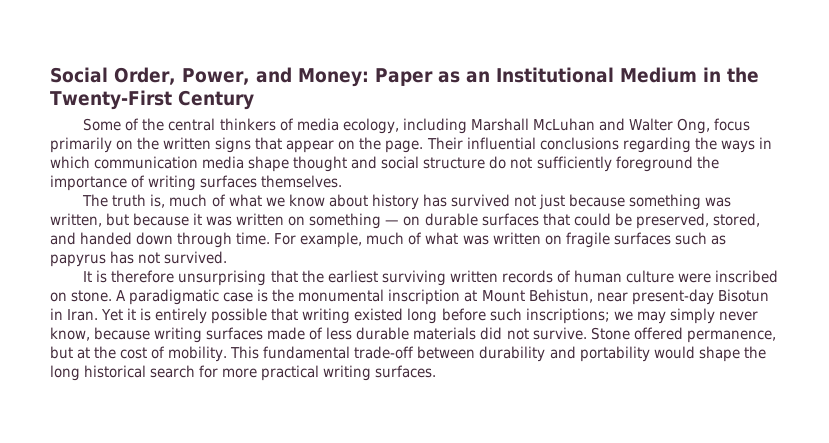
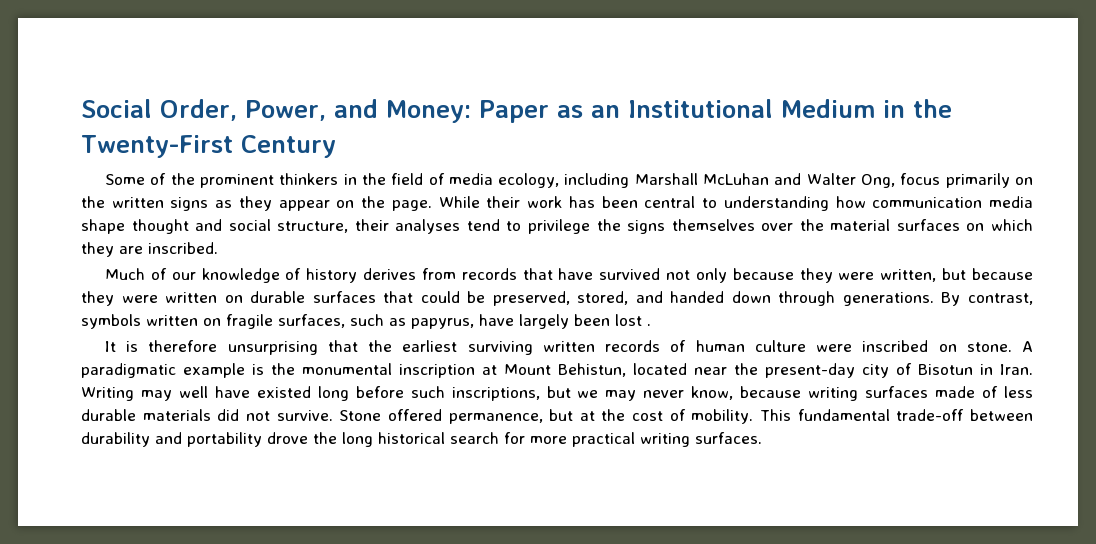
- Some of the central thinkers of media ecology, including Marshall McLuhan and Walter Ong, focus primarily on the written signs that appear on the page.
+ Some of the prominent thinkers in the field of media ecology, including Marshall McLuhan and Walter Ong, focus primarily on the written signs as they appear on the page.
- Their influential conclusions regarding the ways in which communication media shape thought and social structure do not sufficiently foreground the importance of writing surfaces themselves.
- The truth is, much of what we know about history has survived not just because something was written, but because it was written on something — on durable surfaces that could be preserved, stored, and handed down through time. For example, much of what was written on fragile surfaces such as papyrus has not survived.
+ While their work has been central to understanding how communication media shape thought and social structure, their analyses tend to privilege the signs themselves over the material surfaces on which they are inscribed.
+ Much of our knowledge of history derives from records that have survived not only because they were written, but because they were written on durable surfaces that could be preserved, stored, and handed down through generations. By contrast, symbols written on fragile surfaces, such as papyrus, have largely been lost .
- A paradigmatic case is the monumental inscription at Mount Behistun, near present-day Bisotun in Iran. Yet it is entirely possible that writing existed long before such inscriptions; we may simply never know, because writing surfaces made of less durable materials did not survive.
+ A paradigmatic example is the monumental inscription at Mount Behistun, located near the present-day city of Bisotun in Iran. Writing may well have existed long before such inscriptions, but we may never know, because writing surfaces made of less durable materials did not survive.
- This fundamental trade-off between durability and portability would shape the long historical search for more practical writing surfaces.
+ This fundamental trade-off between durability and portability drove the long historical search for more practical writing surfaces.

